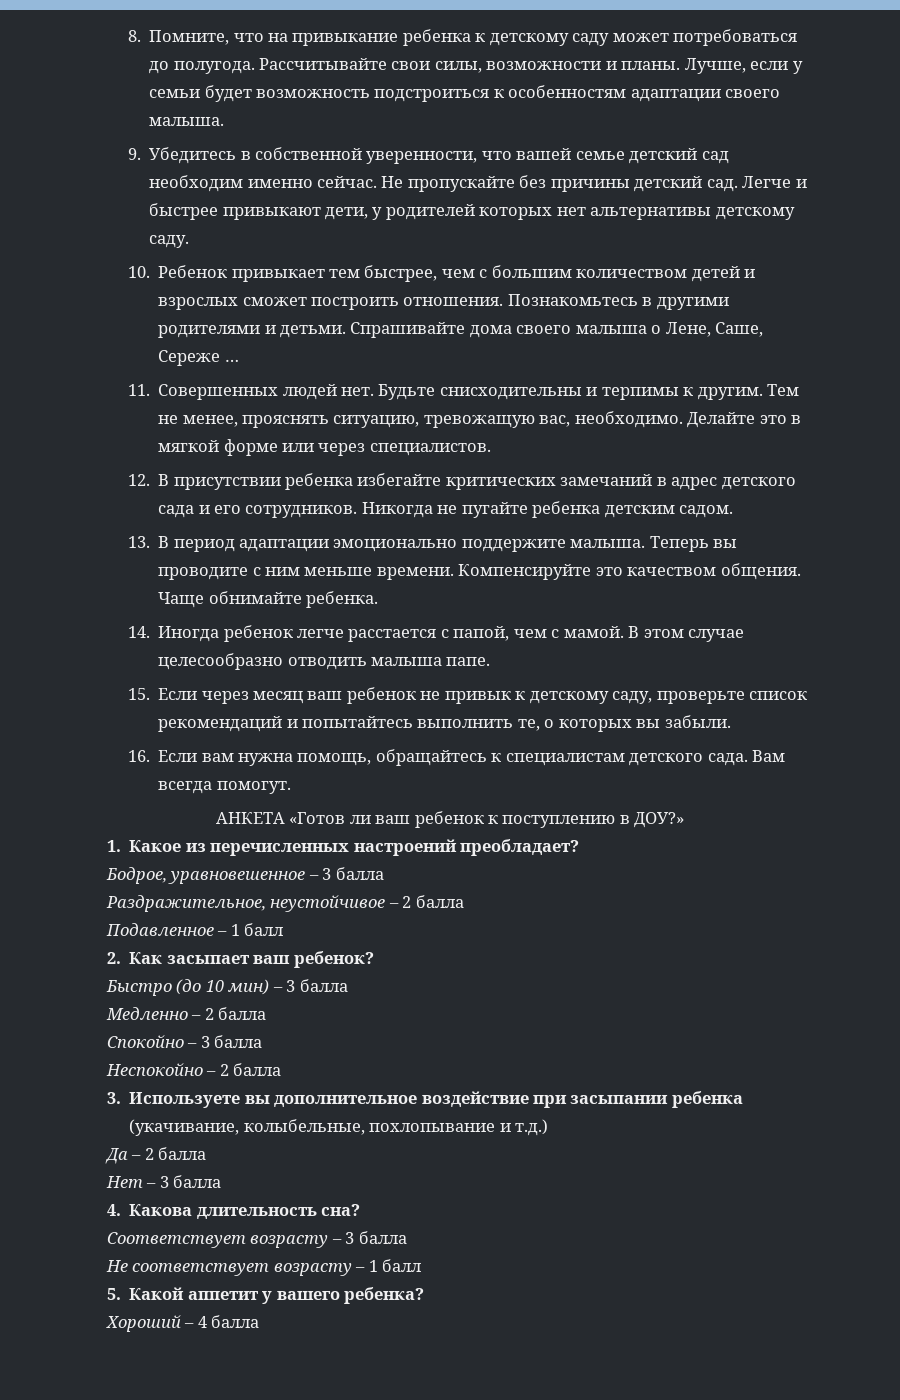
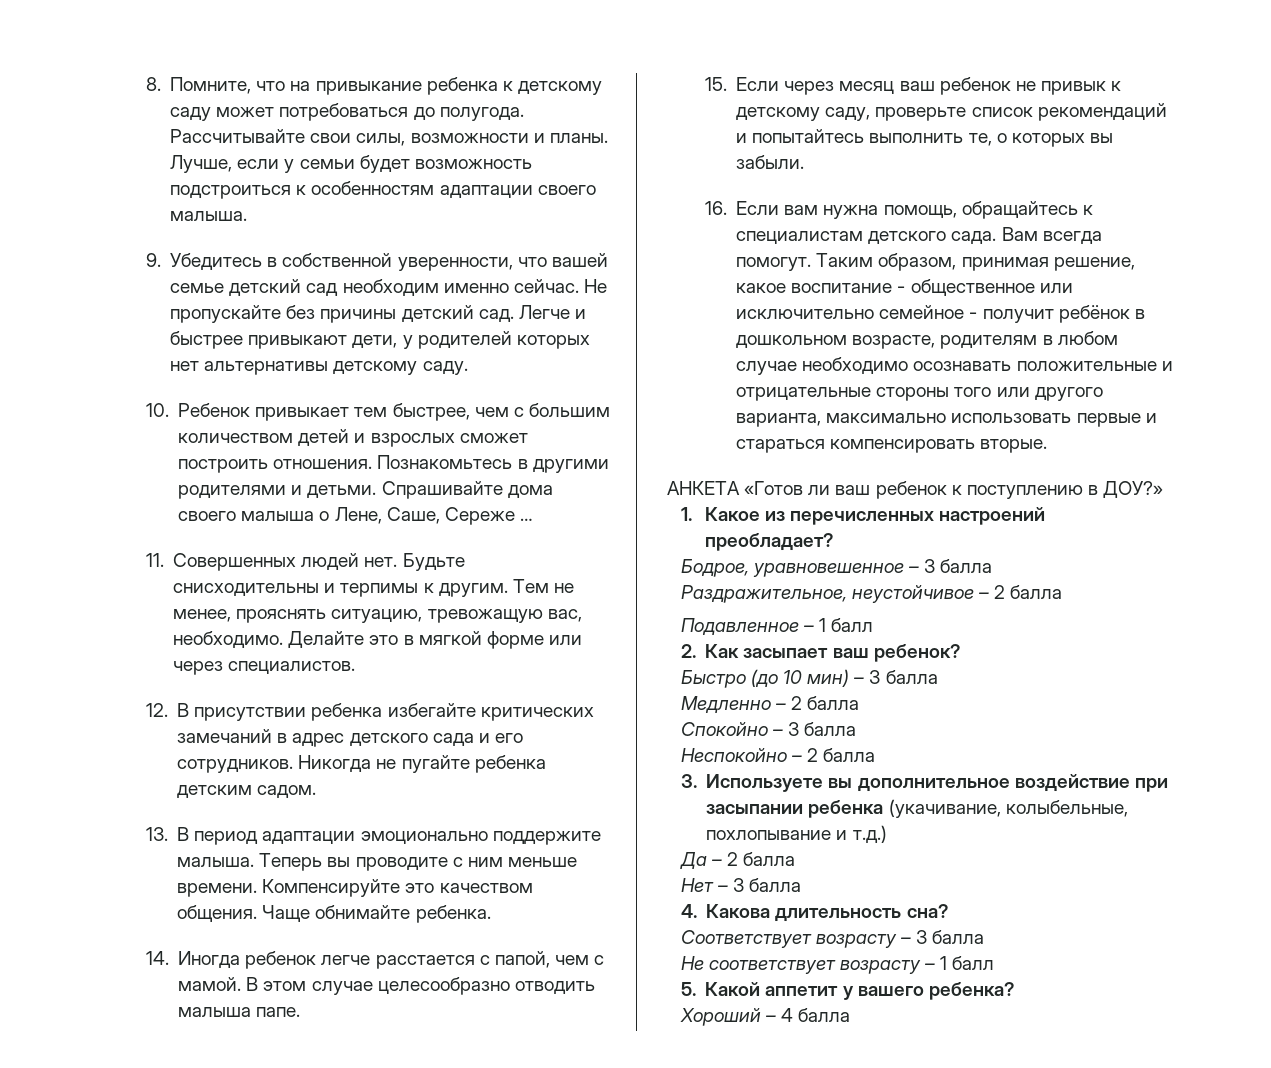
+ Таким образом, принимая решение, какое воспитание - общественное или исключительно семейное - получит ребёнок в дошкольном возрасте, родителям в любом случае необходимо осознавать положительные и отрицательные стороны того или другого варианта, максимально использовать первые и стараться компенсировать вторые.

